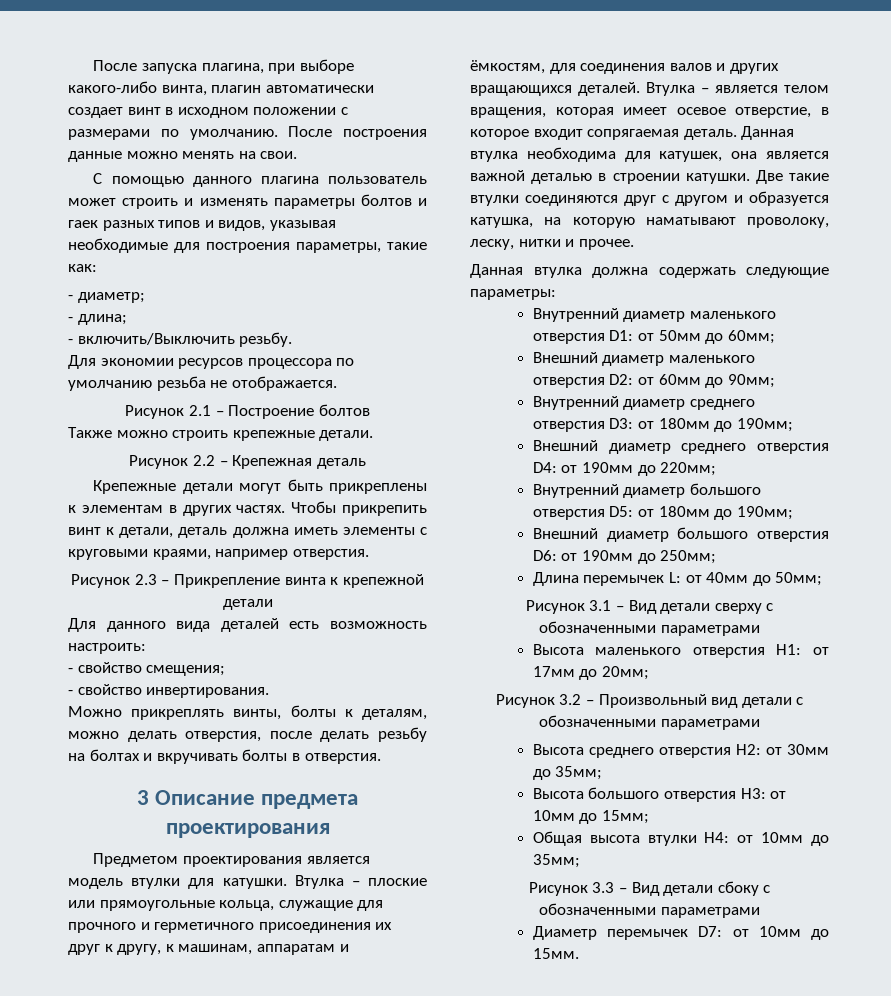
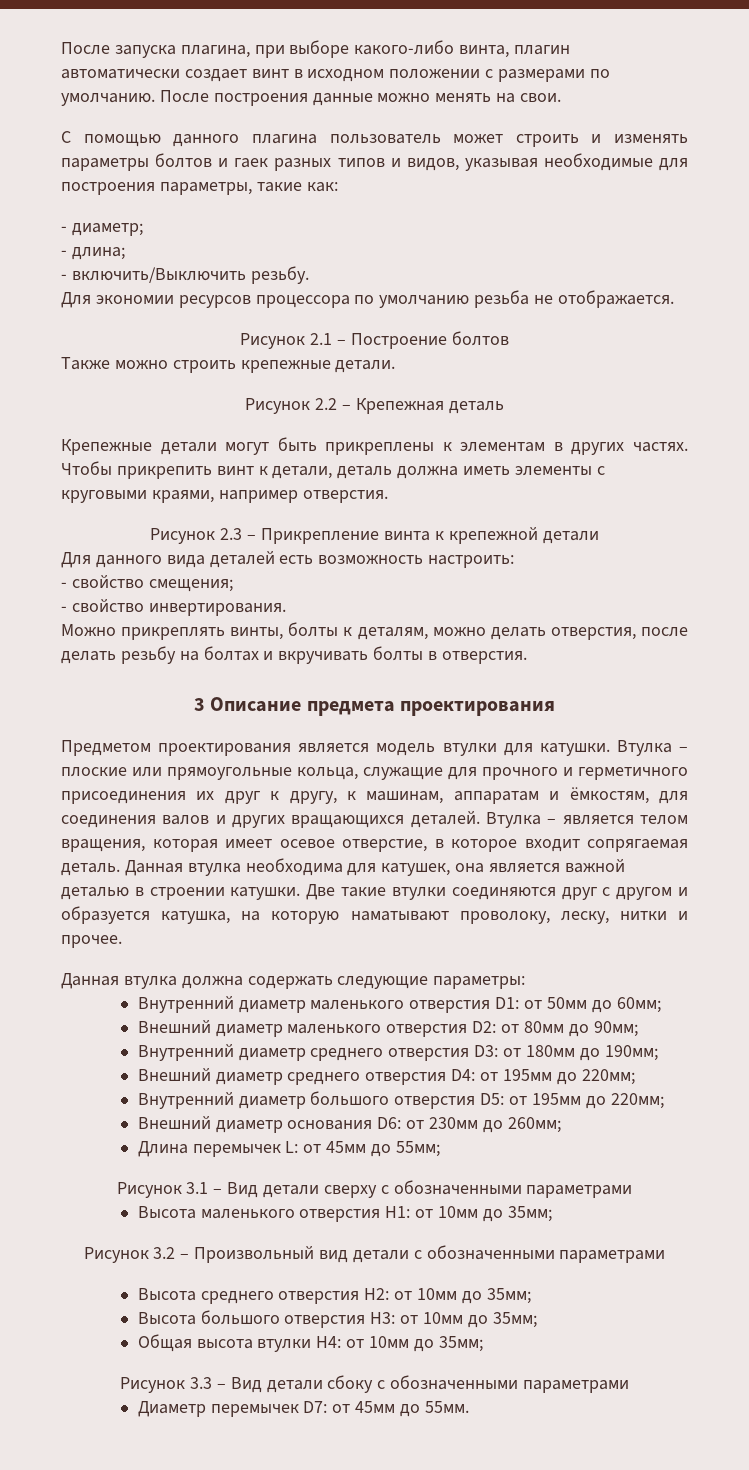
- Внешний диаметр маленького отверстия D2: от 60мм до 90мм;
+ Внешний диаметр маленького отверстия D2: от 80мм до 90мм;
- Внешний диаметр среднего отверстия D4: от 190мм до 220мм;
+ Внешний диаметр среднего отверстия D4: от 195мм до 220мм;
- Внутренний диаметр большого отверстия D5: от 180мм до 190мм;
- Внешний диаметр большого отверстия D6: от 190мм до 250мм;
+ Внутренний диаметр большого отверстия D5: от 195мм до 220мм;
+ Внешний диаметр основания D6: от 230мм до 260мм;
- Длина перемычек L: от 40мм до 50мм;
+ Длина перемычек L: от 45мм до 55мм;
- Высота маленького отверстия H1: от 17мм до 20мм;
+ Высота маленького отверстия H1: от 10мм до 35мм;
- Высота среднего отверстия H2: от 30мм до 35мм;
+ Высота среднего отверстия H2: от 10мм до 35мм;
- Высота большого отверстия H3: от 10мм до 15мм;
+ Высота большого отверстия H3: от 10мм до 35мм;
- Диаметр перемычек D7: от 10мм до 15мм.
+ Диаметр перемычек D7: от 45мм до 55мм.

